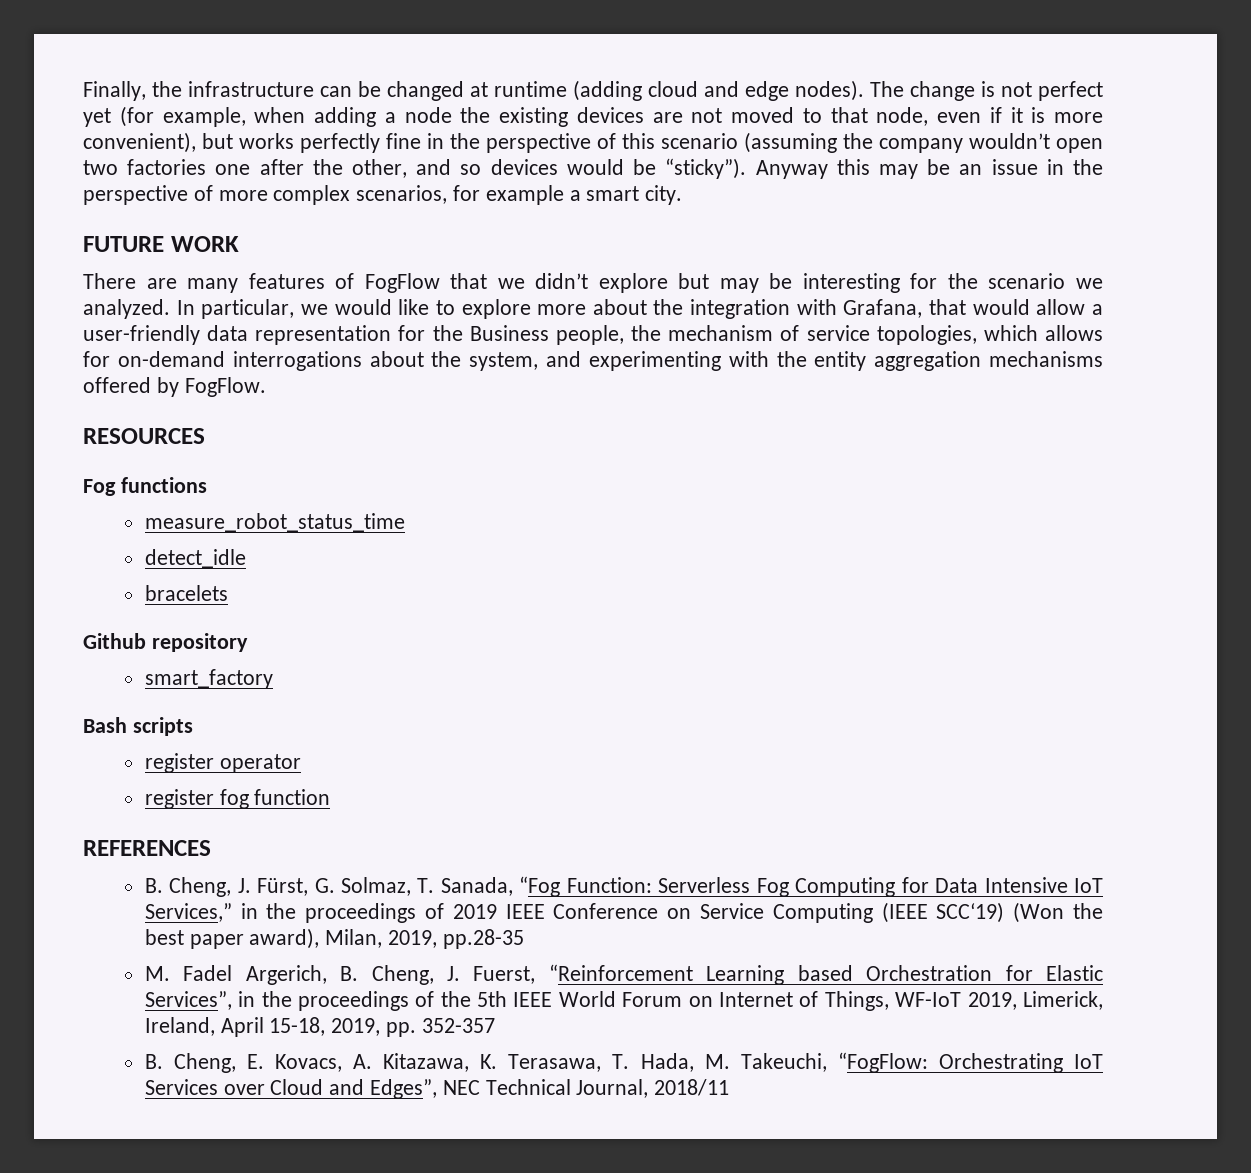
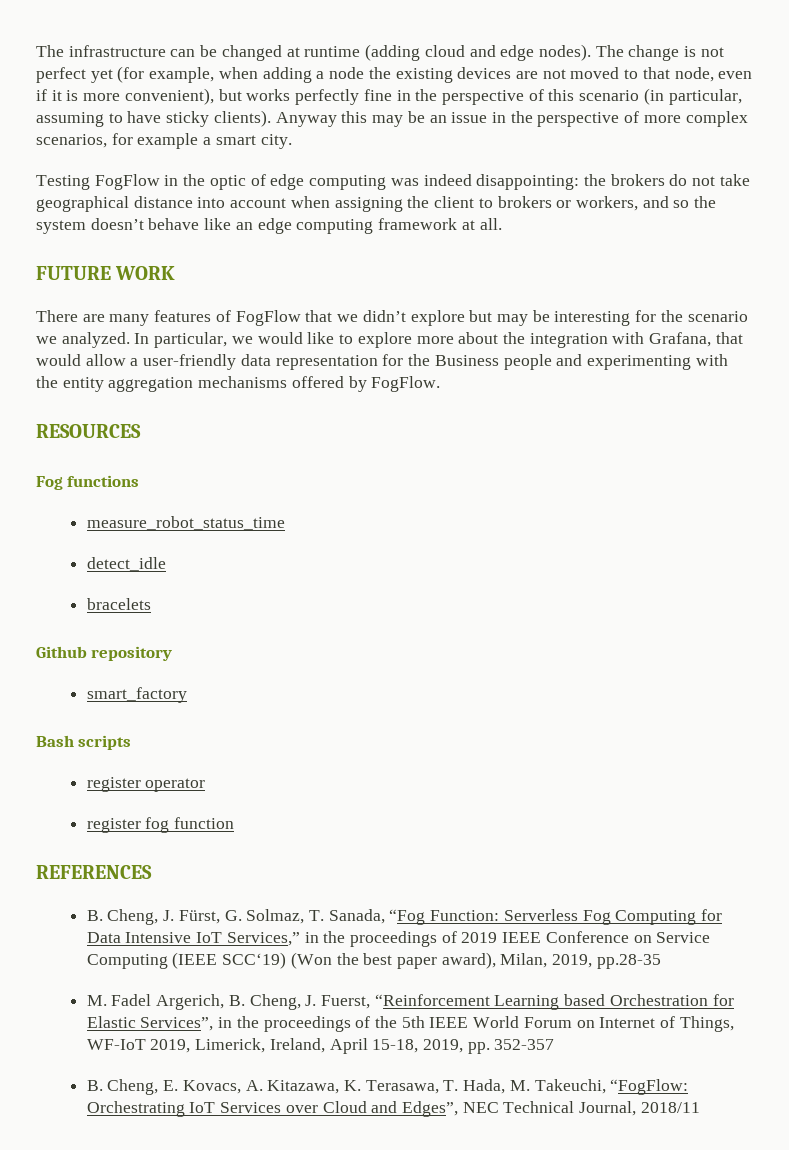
- Finally, the infrastructure can be changed at runtime (adding cloud and edge nodes).
+ The infrastructure can be changed at runtime (adding cloud and edge nodes).
- The change is not perfect yet (for example, when adding a node the existing devices are not moved to that node, even if it is more convenient), but works perfectly fine in the perspective of this scenario (assuming the company wouldn’t open two factories one after the other, and so devices would be “sticky”).
+ The change is not perfect yet (for example, when adding a node the existing devices are not moved to that node, even if it is more convenient), but works perfectly fine in the perspective of this scenario (in particular, assuming to have sticky clients).
+ Testing FogFlow in the optic of edge computing was indeed disappointing: the brokers do not take geographical distance into account when assigning the client to brokers or workers, and so the system doesn’t behave like an edge computing framework at all.
- In particular, we would like to explore more about the integration with Grafana, that would allow a user-friendly data representation for the Business people, the mechanism of service topologies, which allows for on-demand interrogations about the system, and experimenting with the entity aggregation mechanisms offered by FogFlow.
+ In particular, we would like to explore more about the integration with Grafana, that would allow a user-friendly data representation for the Business people and experimenting with the entity aggregation mechanisms offered by FogFlow.

